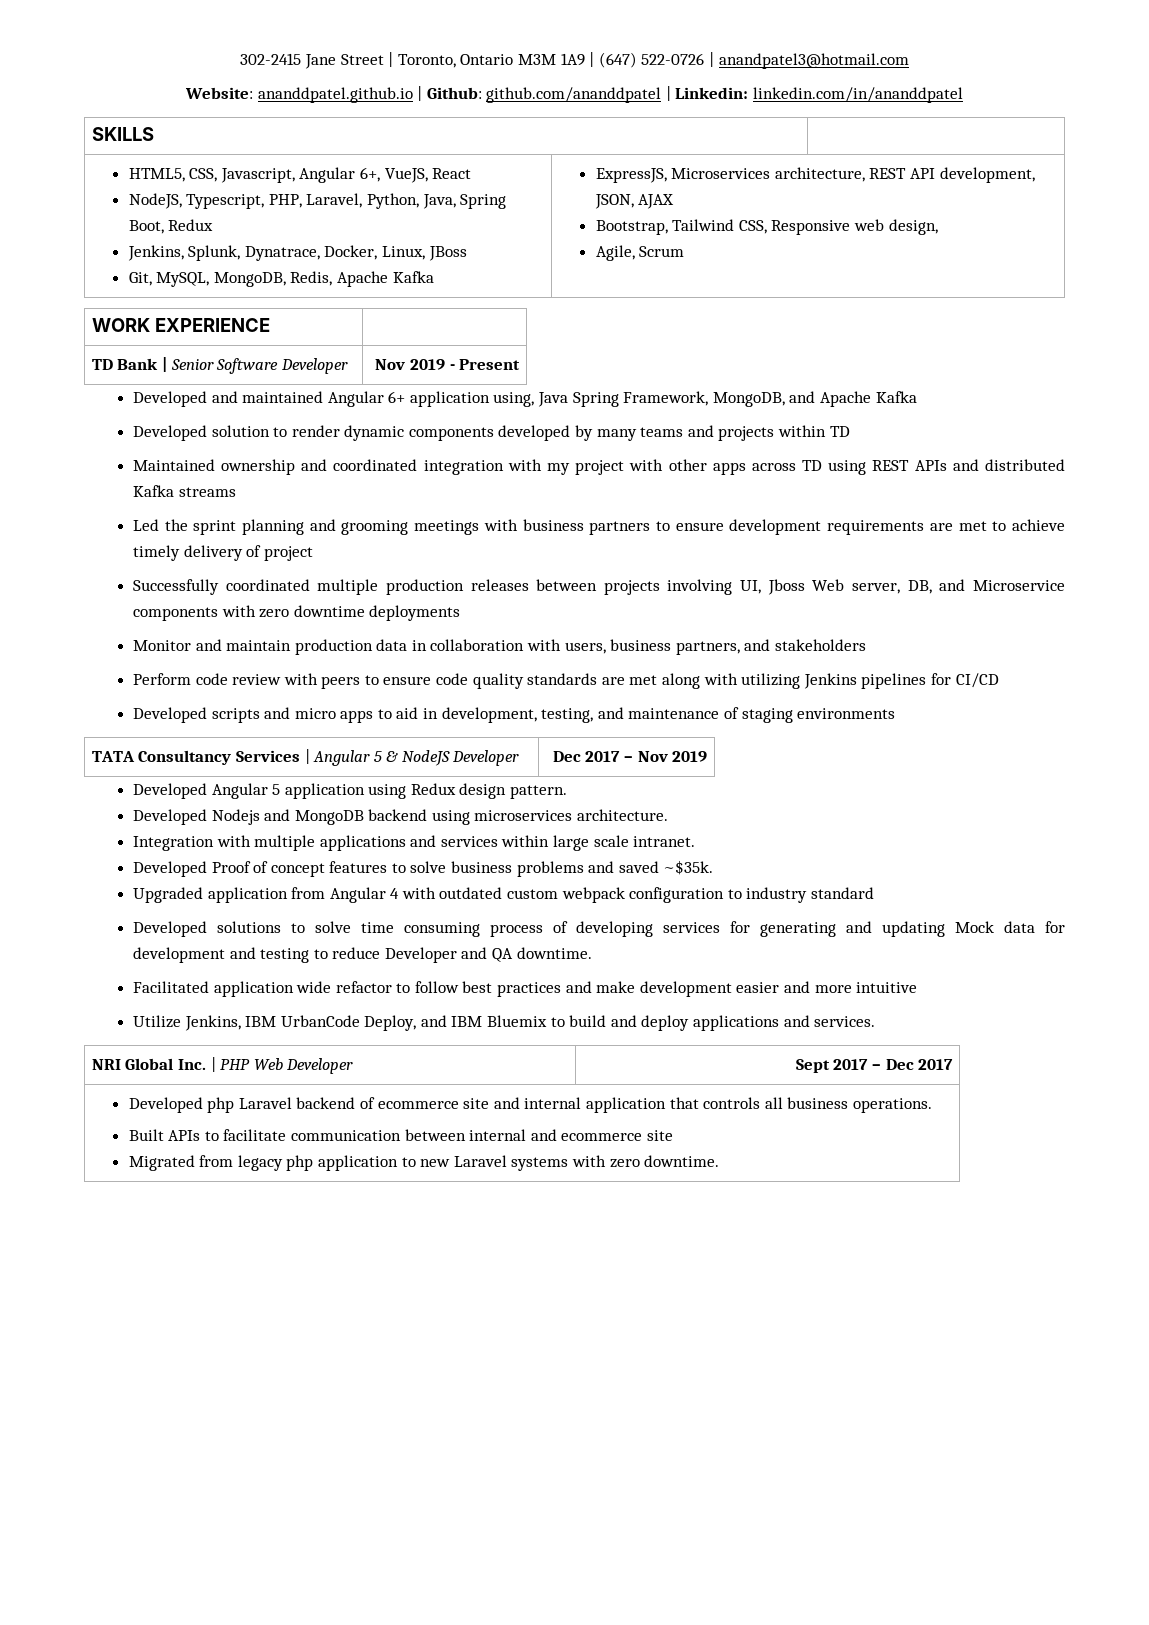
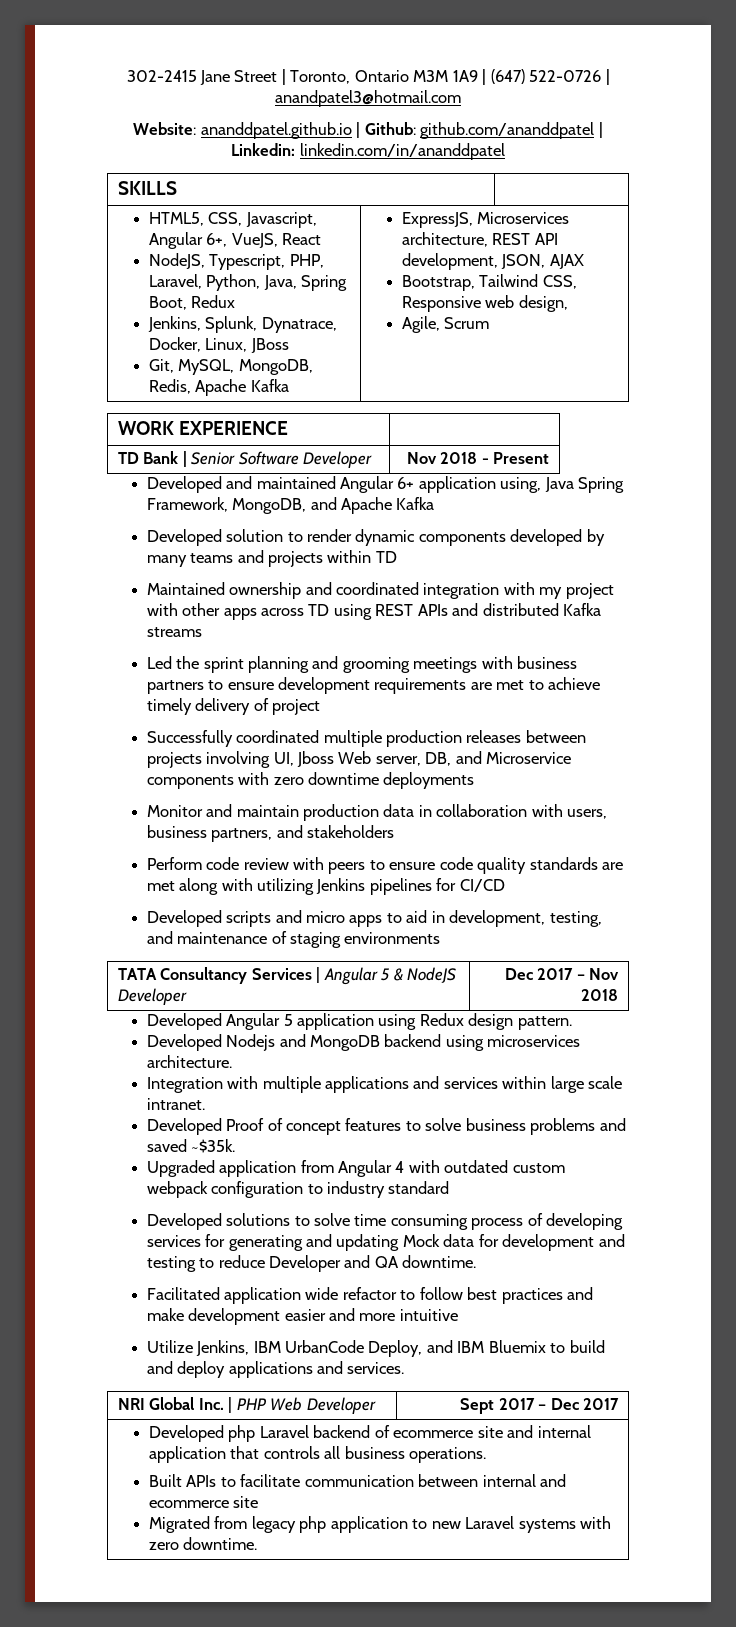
- TD Bank | Senior Software Developer | Nov 2019 - Present
+ TD Bank | Senior Software Developer | Nov 2018 - Present
- TATA Consultancy Services | Angular 5 & NodeJS Developer | Dec 2017 – Nov 2019
+ TATA Consultancy Services | Angular 5 & NodeJS Developer | Dec 2017 – Nov 2018

